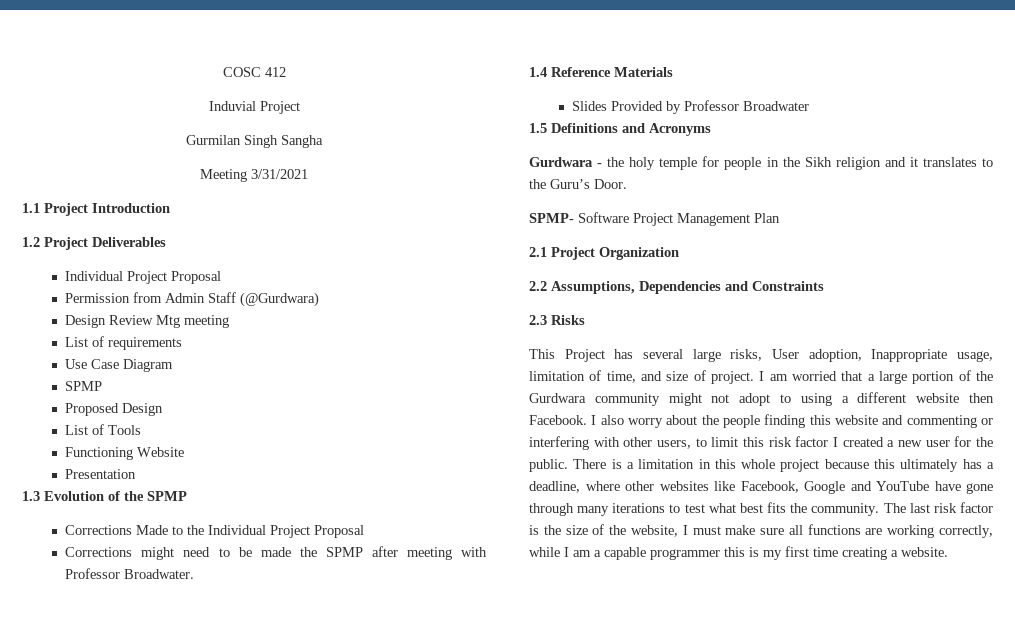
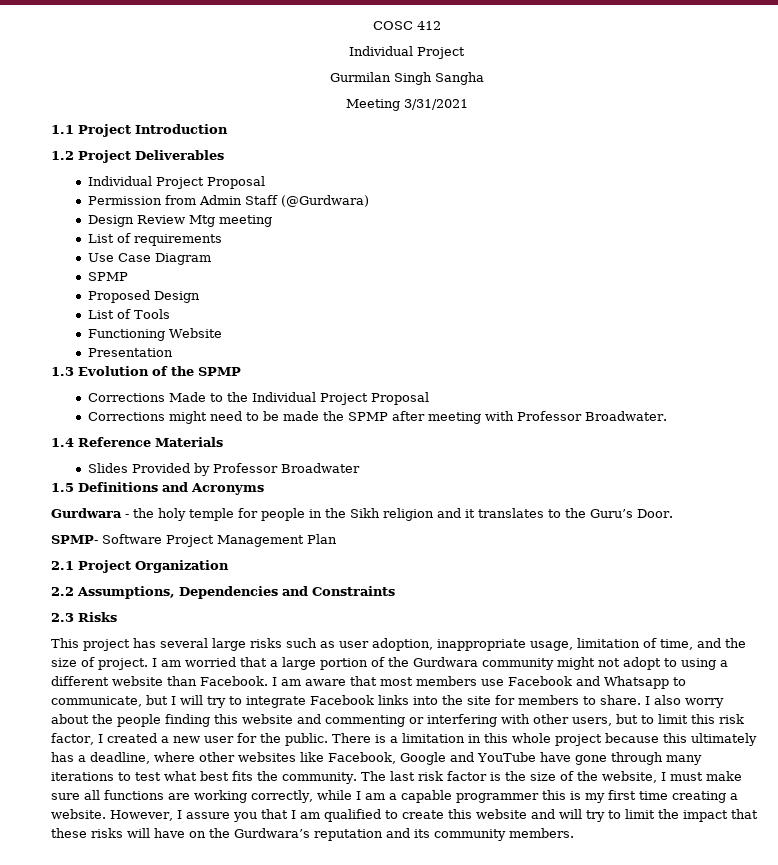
  COSC 412
- Induvial Project
+ Individual Project
- This Project has several large risks, User adoption, Inappropriate usage, limitation of time, and size of project.
+ This project has several large risks such as user adoption, inappropriate usage, limitation of time, and the size of project.
- I am worried that a large portion of the Gurdwara community might not adopt to using a different website then Facebook.
+ I am worried that a large portion of the Gurdwara community might not adopt to using a different website than Facebook.
- I also worry about the people finding this website and commenting or interfering with other users, to limit this risk factor I created a new user for the public.
+ I am aware that most members use Facebook and Whatsapp to communicate, but I will try to integrate Facebook links into the site for members to share. I also worry about the people finding this website and commenting or interfering with other users, but to limit this risk factor, I created a new user for the public.
+ However, I assure you that I am qualified to create this website and will try to limit the impact that these risks will have on the Gurdwara’s reputation and its community members.

